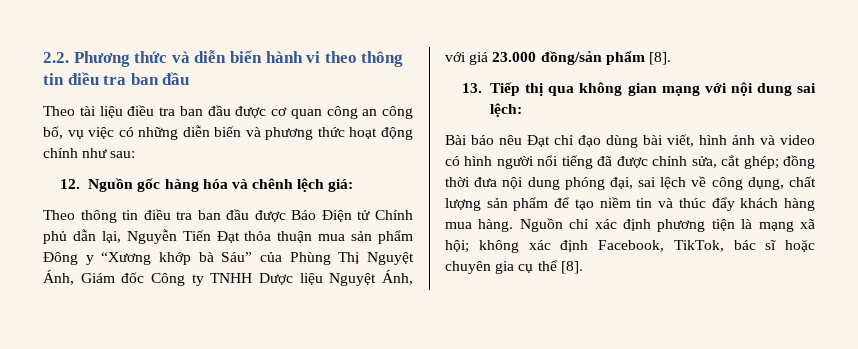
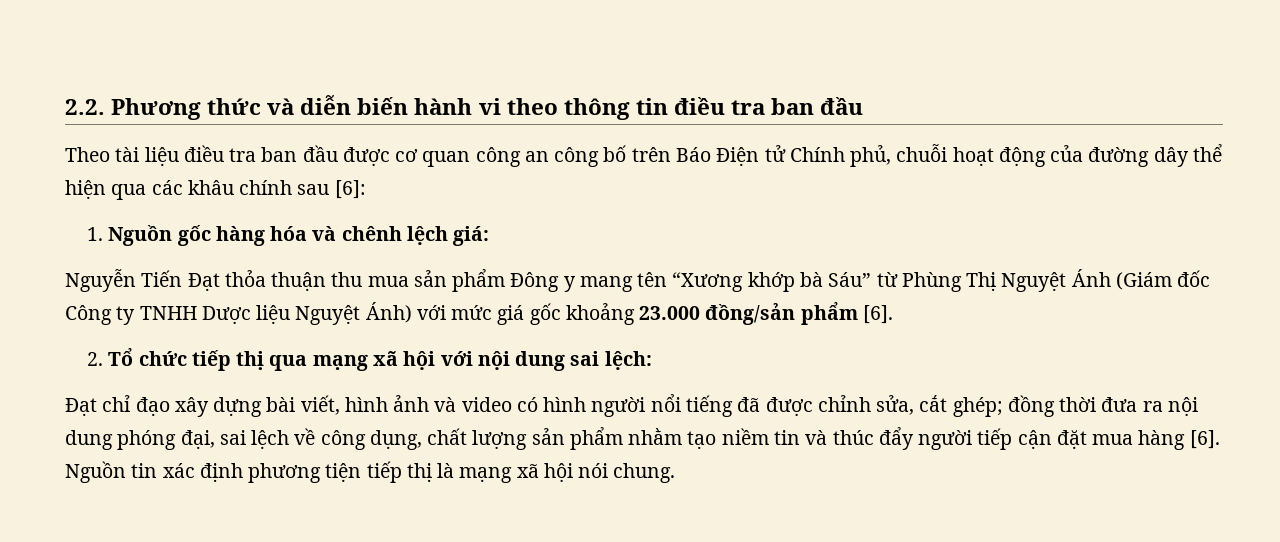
- Theo tài liệu điều tra ban đầu được cơ quan công an công bố, vụ việc có những diễn biến và phương thức hoạt động chính như sau:
- 12. Nguồn gốc hàng hóa và chênh lệch giá:
+ Theo tài liệu điều tra ban đầu được cơ quan công an công bố trên Báo Điện tử Chính phủ, chuỗi hoạt động của đường dây thể hiện qua các khâu chính sau [6]:
+ 1. Nguồn gốc hàng hóa và chênh lệch giá:
- Theo thông tin điều tra ban đầu được Báo Điện tử Chính phủ dẫn lại, Nguyễn Tiến Đạt thỏa thuận mua sản phẩm Đông y “Xương khớp bà Sáu” của Phùng Thị Nguyệt Ánh, Giám đốc Công ty TNHH Dược liệu Nguyệt Ánh, với giá 23.000 đồng/sản phẩm [8].
- 13. Tiếp thị qua không gian mạng với nội dung sai lệch:
+ Nguyễn Tiến Đạt thỏa thuận thu mua sản phẩm Đông y mang tên “Xương khớp bà Sáu” từ Phùng Thị Nguyệt Ánh (Giám đốc Công ty TNHH Dược liệu Nguyệt Ánh) với mức giá gốc khoảng 23.000 đồng/sản phẩm [6].
+ 2. Tổ chức tiếp thị qua mạng xã hội với nội dung sai lệch:
- Bài báo nêu Đạt chỉ đạo dùng bài viết, hình ảnh và video có hình người nổi tiếng đã được chỉnh sửa, cắt ghép; đồng thời đưa nội dung phóng đại, sai lệch về công dụng, chất lượng sản phẩm để tạo niềm tin và thúc đẩy khách hàng mua hàng. Nguồn chỉ xác định phương tiện là mạng xã hội; không xác định Facebook, TikTok, bác sĩ hoặc chuyên gia cụ thể [8].
+ Đạt chỉ đạo xây dựng bài viết, hình ảnh và video có hình người nổi tiếng đã được chỉnh sửa, cắt ghép; đồng thời đưa ra nội dung phóng đại, sai lệch về công dụng, chất lượng sản phẩm nhằm tạo niềm tin và thúc đẩy người tiếp cận đặt mua hàng [6]. Nguồn tin xác định phương tiện tiếp thị là mạng xã hội nói chung.

